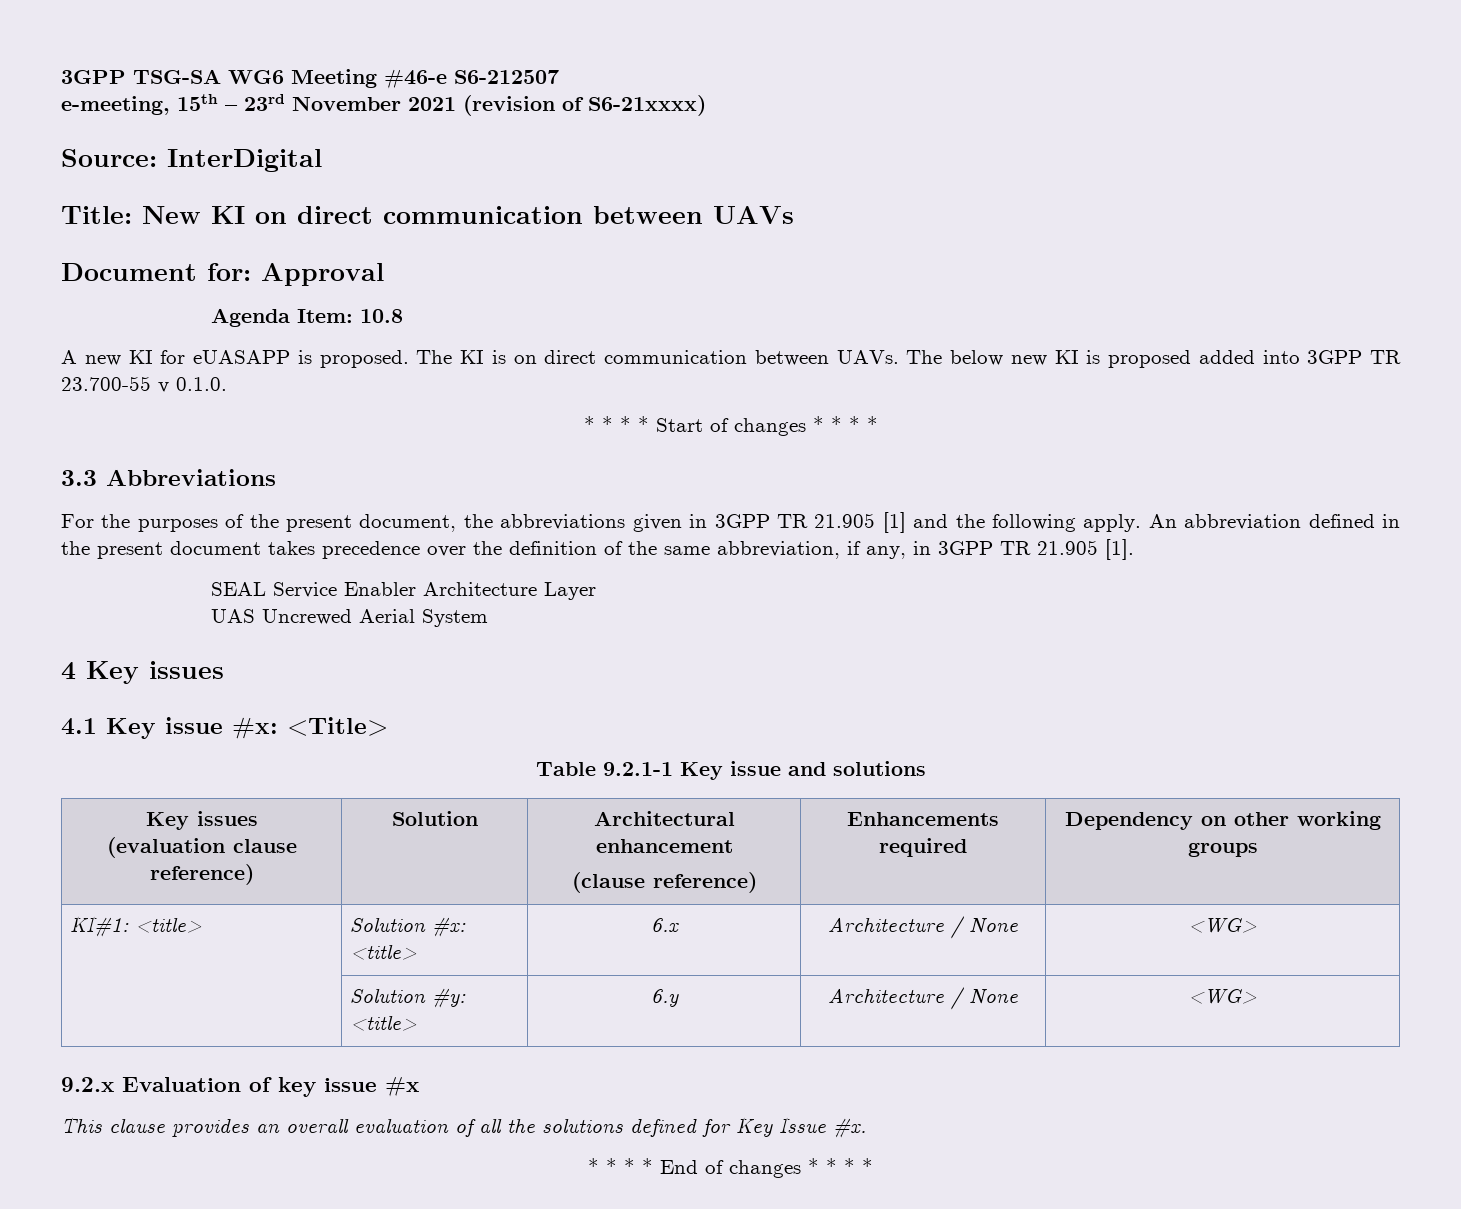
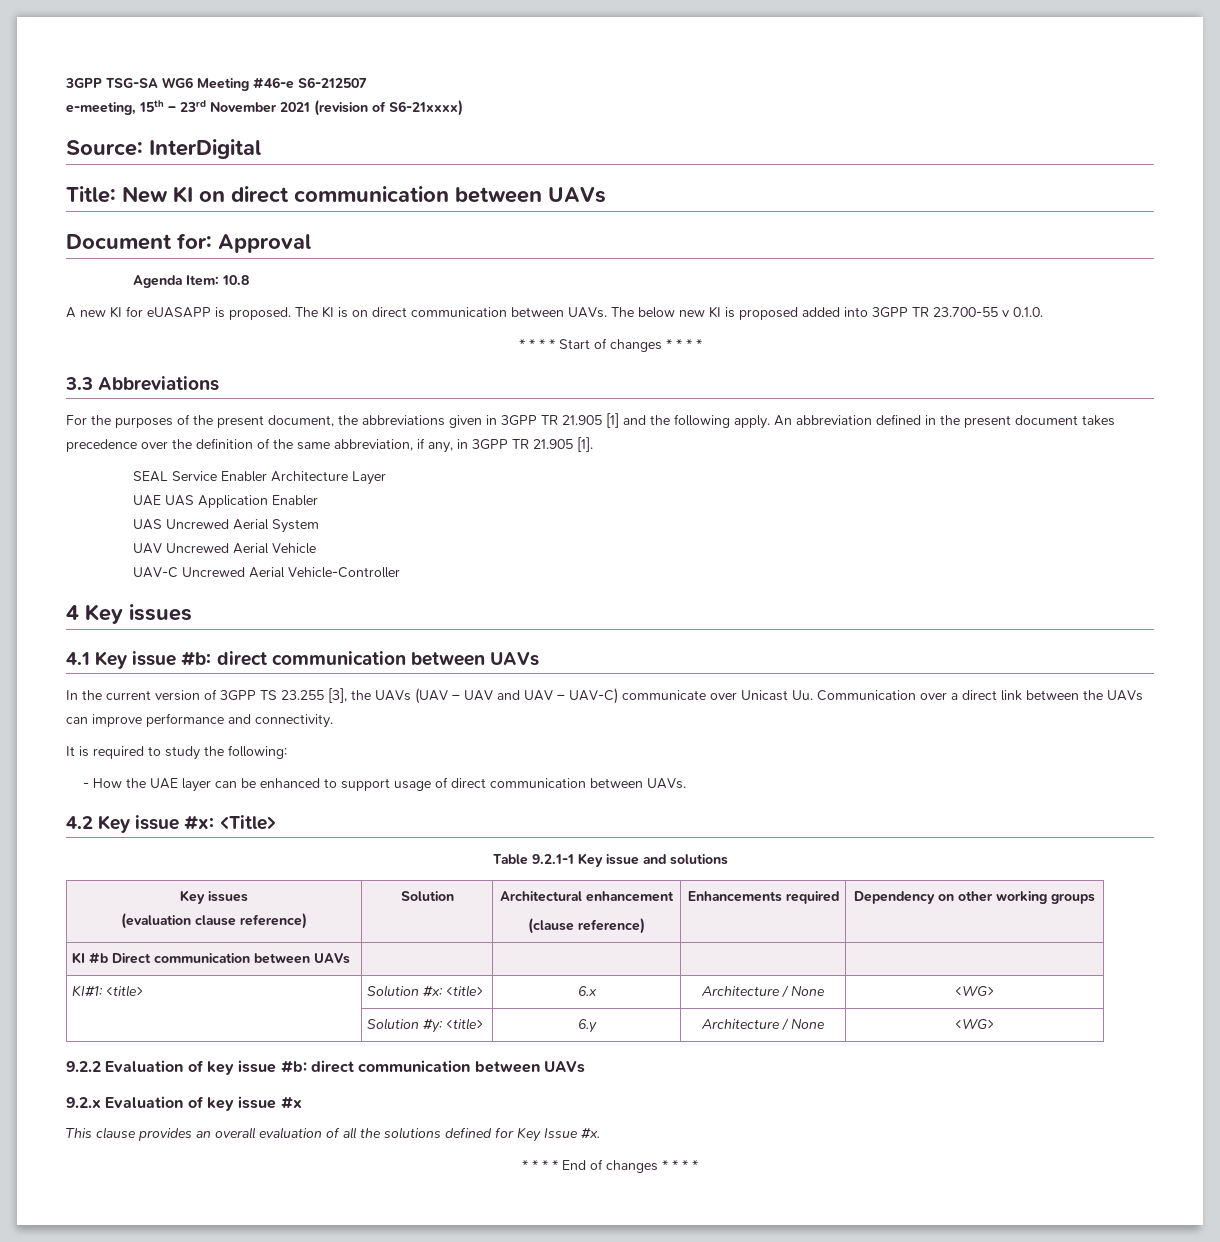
+ UAE UAS Application Enabler
+ UAV Uncrewed Aerial Vehicle
+ UAV-C Uncrewed Aerial Vehicle-Controller
- 4.1 Key issue #x: <Title>
+ 4.1 Key issue #b: direct communication between UAVs
+ In the current version of 3GPP TS 23.255 [3], the UAVs (UAV – UAV and UAV – UAV-C) communicate over Unicast Uu. Communication over a direct link between the UAVs can improve performance and connectivity.
+ It is required to study the following:
+ - How the UAE layer can be enhanced to support usage of direct communication between UAVs.
+ 4.2 Key issue #x: <Title>
+ KI #b Direct communication between UAVs | | | |
+ 9.2.2 Evaluation of key issue #b: direct communication between UAVs

